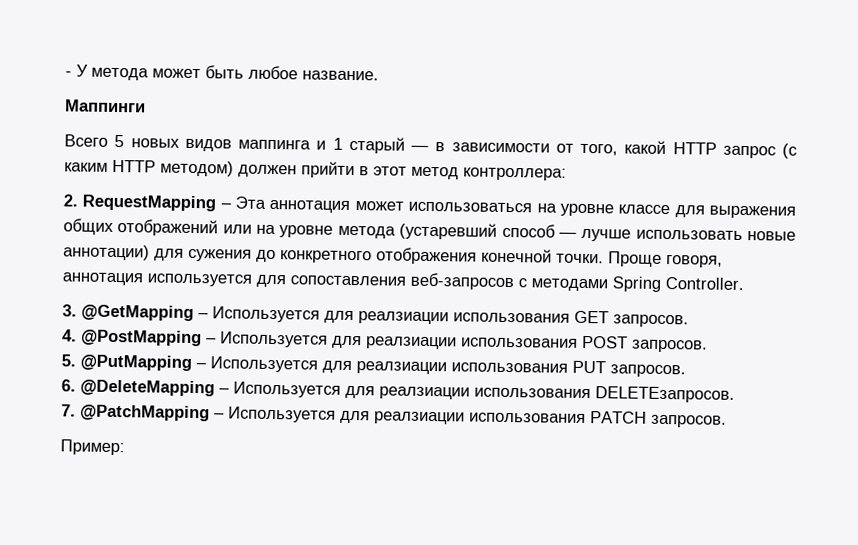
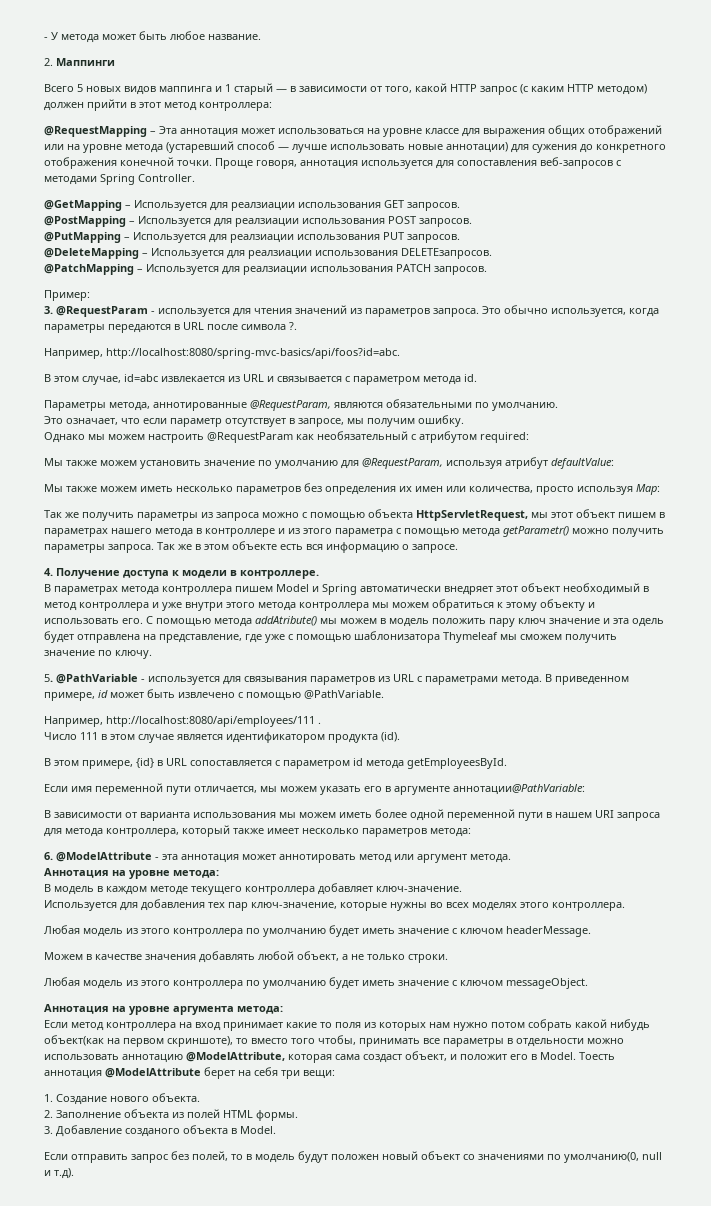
- Маппинги
+ 2. Маппинги
- 2. RequestMapping – Эта аннотация может использоваться на уровне классе для выражения общих отображений или на уровне метода (устаревший способ — лучше использовать новые аннотации) для сужения до конкретного отображения конечной точки.
+ @RequestMapping – Эта аннотация может использоваться на уровне классе для выражения общих отображений или на уровне метода (устаревший способ — лучше использовать новые аннотации) для сужения до конкретного отображения конечной точки.
- 3. @GetMapping – Используется для реалзиации использования GET запросов.
+ @GetMapping – Используется для реалзиации использования GET запросов.
- 4. @PostMapping – Используется для реалзиации использования POST запросов.
+ @PostMapping – Используется для реалзиации использования POST запросов.
- 5. @PutMapping – Используется для реалзиации использования PUT запросов.
+ @PutMapping – Используется для реалзиации использования PUT запросов.
- 6. @DeleteMapping – Используется для реалзиации использования DELETEзапросов.
+ @DeleteMapping – Используется для реалзиации использования DELETEзапросов.
- 7. @PatchMapping – Используется для реалзиации использования PATCH запросов.
+ @PatchMapping – Используется для реалзиации использования PATCH запросов.
+ 3. @RequestParam - используется для чтения значений из параметров запроса. Это обычно используется, когда параметры передаются в URL после символа ?.
+ Например, http://localhost:8080/spring-mvc-basics/api/foos?id=abc.
+ В этом случае, id=abc извлекается из URL и связывается с параметром метода id.
+ Параметры метода, аннотированные @RequestParam, являются обязательными по умолчанию.
+ Это означает, что если параметр отсутствует в запросе, мы получим ошибку.
+ Однако мы можем настроить @RequestParam как необязательный с атрибутом required:
+ Мы также можем установить значение по умолчанию для @RequestParam, используя атрибут defaultValue:
+ Мы также можем иметь несколько параметров без определения их имен или количества, просто используя Map:
+ Так же получить параметры из запроса можно с помощью объекта HttpServletRequest, мы этот объект пишем в параметрах нашего метода в контроллере и из этого параметра с помощью метода getParametr() можно получить параметры запроса. Так же в этом объекте есть вся информацию о запросе.
+ 4. Получение доступа к модели в контроллере.
+ В параметрах метода контроллера пишем Model и Spring автоматически внедряет этот объект необходимый в метод контроллера и уже внутри этого метода контроллера мы можем обратиться к этому объекту и использовать его. С помощью метода addAtribute() мы можем в модель положить пару ключ значение и эта одель будет отправлена на представление, где уже с помощью шаблонизатора Thymeleaf мы сможем получить значение по ключу.
+ 5. @PathVariable - используется для связывания параметров из URL с параметрами метода. В приведенном примере, id может быть извлечено с помощью @PathVariable.
+ Например, http://localhost:8080/api/employees/111 .
+ Число 111 в этом случае является идентификатором продукта (id).
+ В этом примере, {id} в URL сопоставляется с параметром id метода getEmployeesById.
+ Если имя переменной пути отличается, мы можем указать его в аргументе аннотации@PathVariable:
+ В зависимости от варианта использования мы можем иметь более одной переменной пути в нашем URI запроса для метода контроллера, который также имеет несколько параметров метода:
+ 6. @ModelAttribute - эта аннотация может аннотировать метод или аргумент метода.
+ Аннотация на уровне метода:
+ В модель в каждом методе текущего контроллера добавляет ключ-значение.
+ Используется для добавления тех пар ключ-значение, которые нужны во всех моделях этого контроллера.
+ Любая модель из этого контроллера по умолчанию будет иметь значение с ключом headerMessage.
+ Можем в качестве значения добавлять любой объект, а не только строки.
+ Любая модель из этого контроллера по умолчанию будет иметь значение с ключом messageObject.
+ Аннотация на уровне аргумента метода:
+ Если метод контроллера на вход принимает какие то поля из которых нам нужно потом собрать какой нибудь объект(как на первом скриншоте), то вместо того чтобы, принимать все параметры в отдельности можно использовать аннотацию @ModelAttribute, которая сама создаст объект, и положит его в Model. Тоесть аннотация @ModelAttribute берет на себя три вещи:
+ 1. Создание нового объекта.
+ 2. Заполнение объекта из полей HTML формы.
+ 3. Добавление созданого объекта в Model.
+ Если отправить запрос без полей, то в модель будут положен новый объект со значениями по умолчанию(0, null и т.д).

